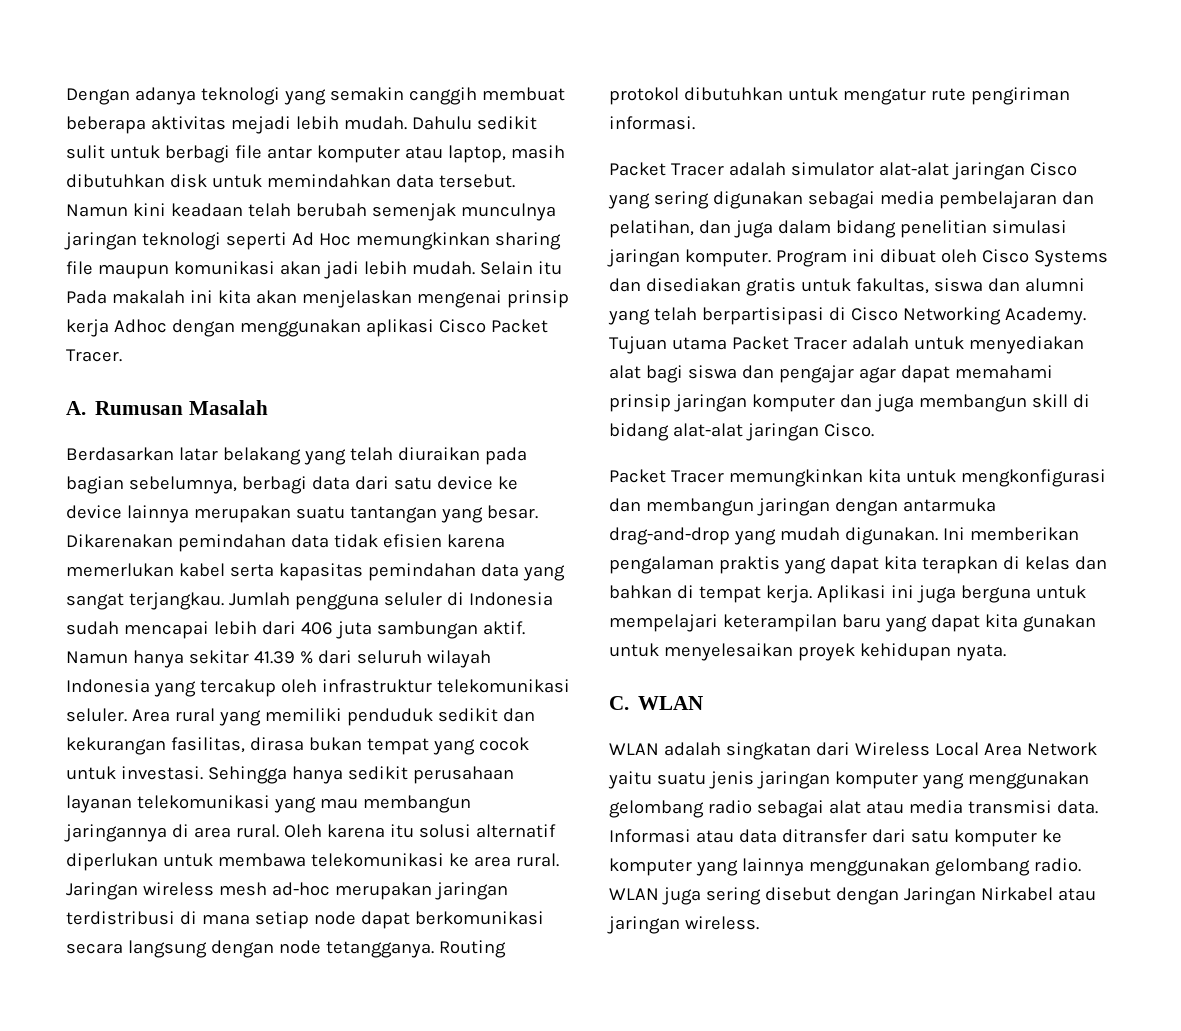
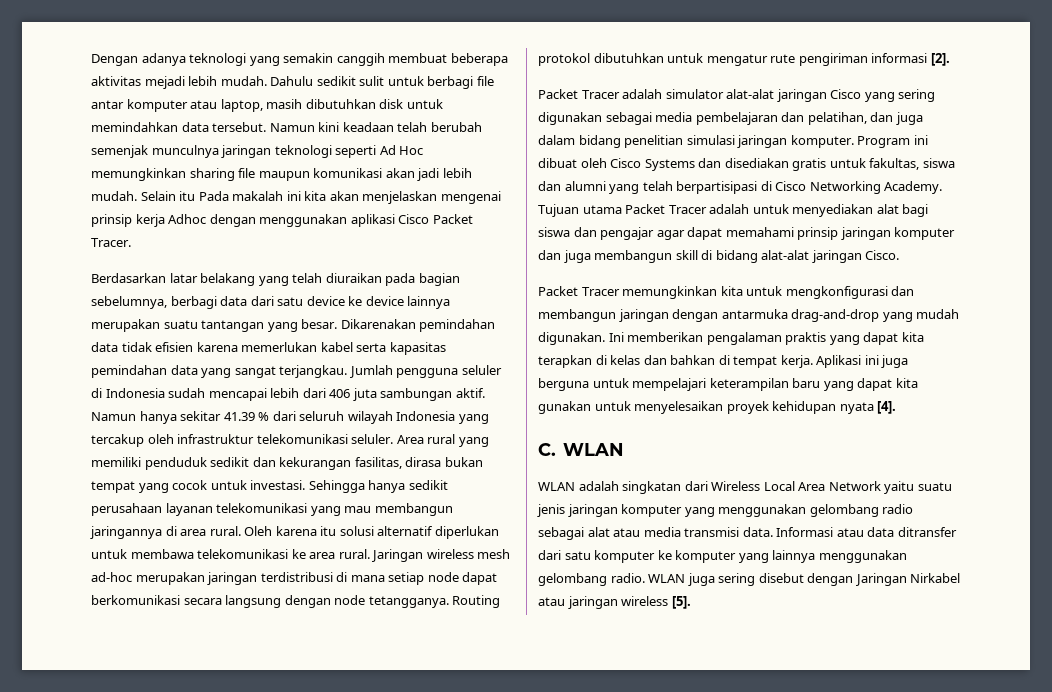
- A. Rumusan Masalah
- Routing protokol dibutuhkan untuk mengatur rute pengiriman informasi.
+ Routing protokol dibutuhkan untuk mengatur rute pengiriman informasi [2].
- Aplikasi ini juga berguna untuk mempelajari keterampilan baru yang dapat kita gunakan untuk menyelesaikan proyek kehidupan nyata.
+ Aplikasi ini juga berguna untuk mempelajari keterampilan baru yang dapat kita gunakan untuk menyelesaikan proyek kehidupan nyata [4].
- WLAN juga sering disebut dengan Jaringan Nirkabel atau jaringan wireless.
+ WLAN juga sering disebut dengan Jaringan Nirkabel atau jaringan wireless [5].

